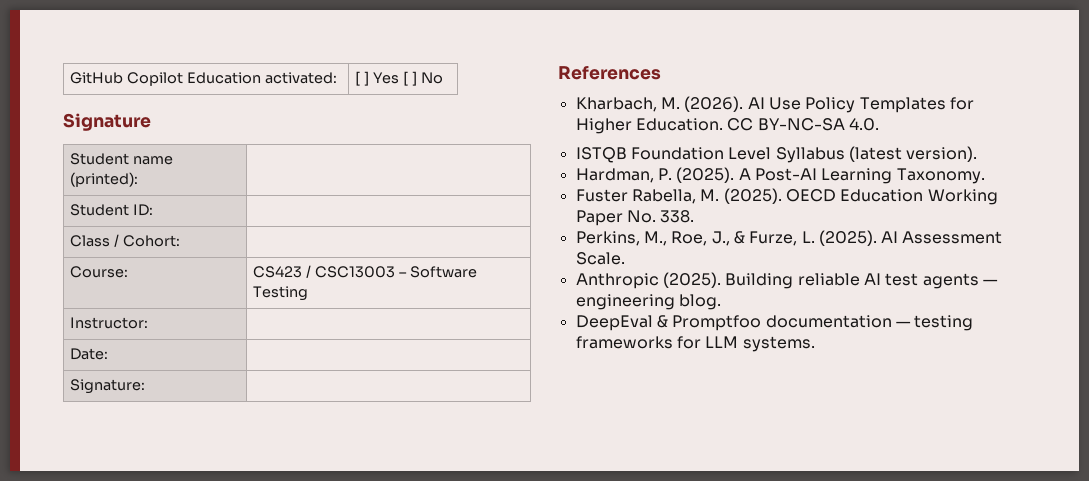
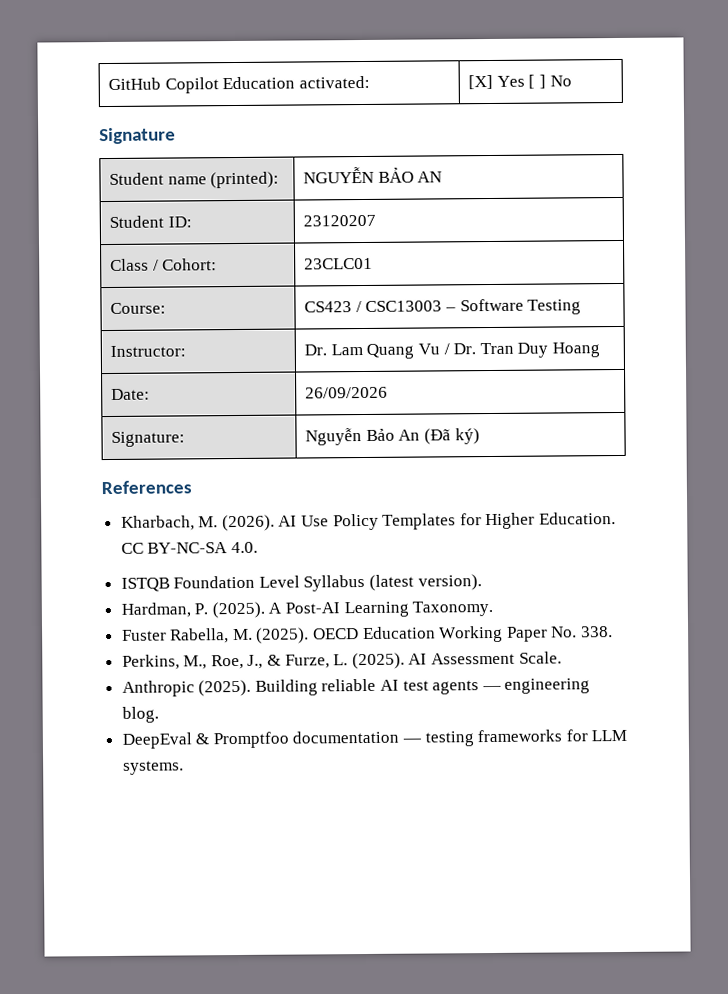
- GitHub Copilot Education activated: | [ ] Yes [ ] No
+ GitHub Copilot Education activated: | [X] Yes [ ] No
- Student name (printed): |
+ Student name (printed): | NGUYỄN BẢO AN
- Student ID: |
+ Student ID: | 23120207
- Class / Cohort: |
+ Class / Cohort: | 23CLC01
- Instructor: |
+ Instructor: | Dr. Lam Quang Vu / Dr. Tran Duy Hoang
- Date: |
+ Date: | 26/09/2026
- Signature: |
+ Signature: | Nguyễn Bảo An (Đã ký)

